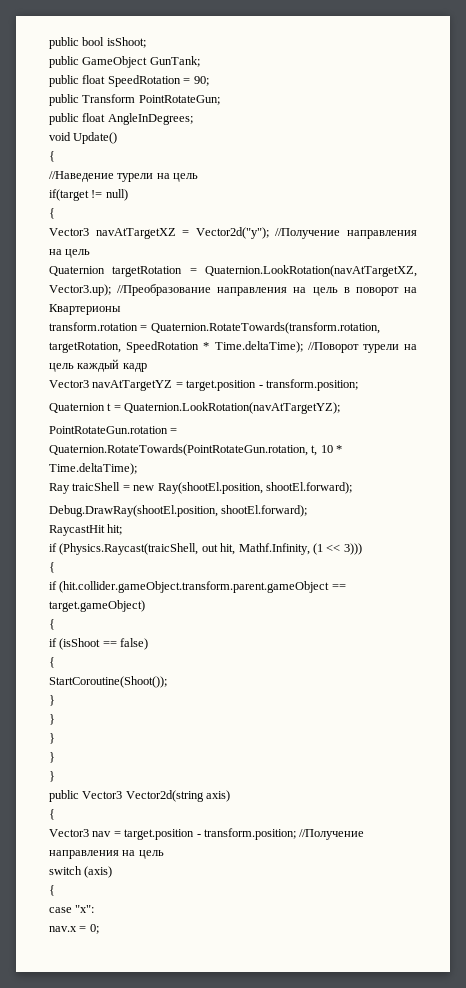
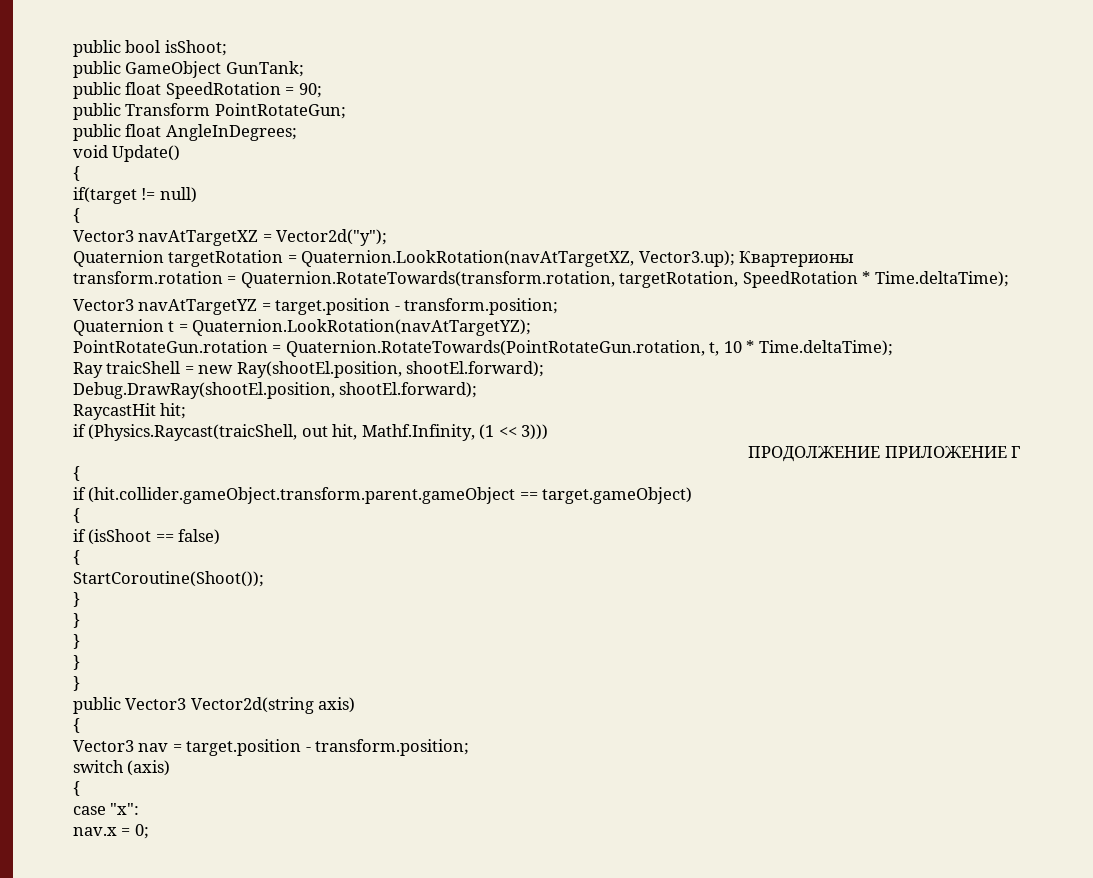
- //Наведение турели на цель
- Vector3 navAtTargetXZ = Vector2d("y"); //Получение направления на цель
+ Vector3 navAtTargetXZ = Vector2d("y");
- Quaternion targetRotation = Quaternion.LookRotation(navAtTargetXZ, Vector3.up); //Преобразование направления на цель в поворот на Квартерионы
+ Quaternion targetRotation = Quaternion.LookRotation(navAtTargetXZ, Vector3.up); Квартерионы
- transform.rotation = Quaternion.RotateTowards(transform.rotation, targetRotation, SpeedRotation * Time.deltaTime); //Поворот турели на цель каждый кадр
+ transform.rotation = Quaternion.RotateTowards(transform.rotation, targetRotation, SpeedRotation * Time.deltaTime);
+ ПРОДОЛЖЕНИЕ ПРИЛОЖЕНИЕ Г
- Vector3 nav = target.position - transform.position; //Получение направления на цель
+ Vector3 nav = target.position - transform.position;

